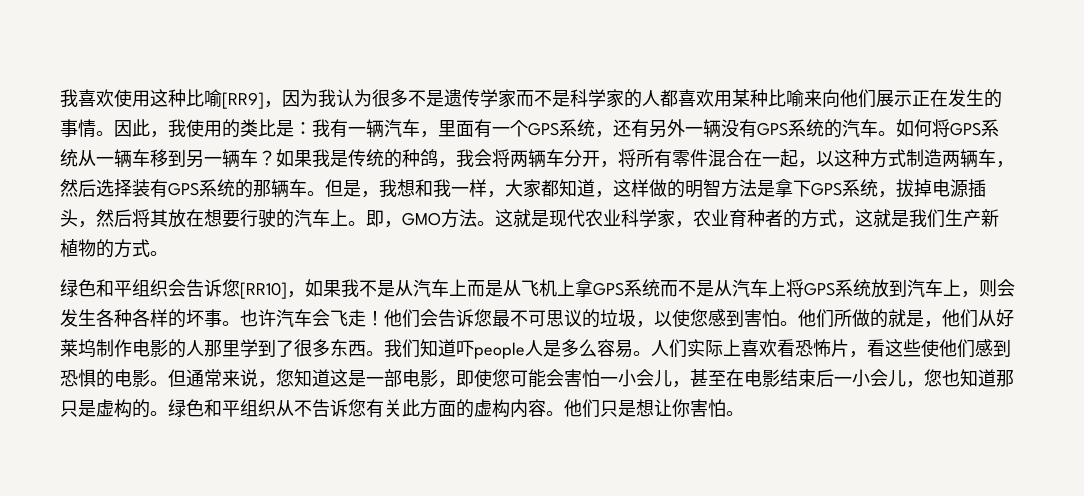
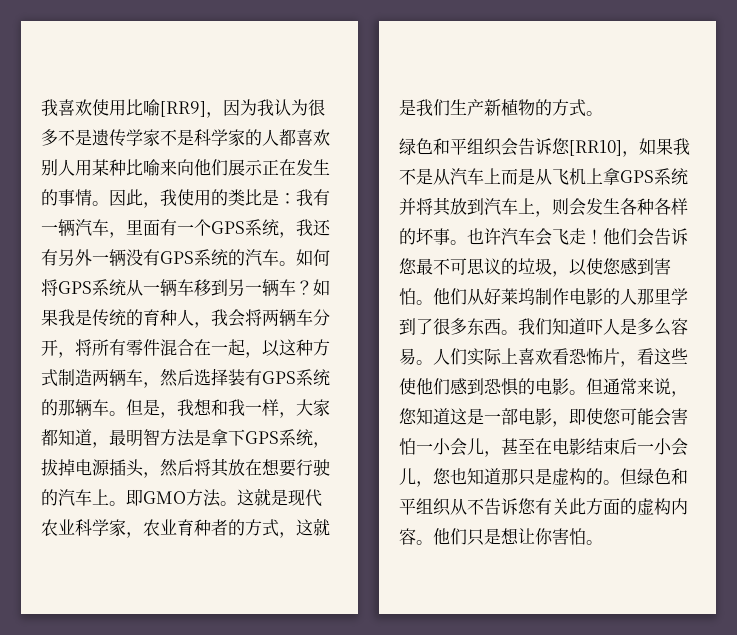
- 我喜欢使用这种比喻[RR9]，因为我认为很多不是遗传学家而不是科学家的人都喜欢用某种比喻来向他们展示正在发生的事情。
+ 我喜欢使用比喻[RR9]，因为我认为很多不是遗传学家不是科学家的人都喜欢别人用某种比喻来向他们展示正在发生的事情。
- 因此，我使用的类比是：我有一辆汽车，里面有一个GPS系统，还有另外一辆没有GPS系统的汽车。
+ 因此，我使用的类比是：我有一辆汽车，里面有一个GPS系统，我还有另外一辆没有GPS系统的汽车。
- 如果我是传统的种鸽，我会将两辆车分开，将所有零件混合在一起，以这种方式制造两辆车，然后选择装有GPS系统的那辆车。
+ 如果我是传统的育种人，我会将两辆车分开，将所有零件混合在一起，以这种方式制造两辆车，然后选择装有GPS系统的那辆车。
- 但是，我想和我一样，大家都知道，这样做的明智方法是拿下GPS系统，拔掉电源插头，然后将其放在想要行驶的汽车上。
+ 但是，我想和我一样，大家都知道，最明智方法是拿下GPS系统，拔掉电源插头，然后将其放在想要行驶的汽车上。
- 即，GMO方法。
+ 即GMO方法。
- 绿色和平组织会告诉您[RR10]，如果我不是从汽车上而是从飞机上拿GPS系统而不是从汽车上将GPS系统放到汽车上，则会发生各种各样的坏事。
+ 绿色和平组织会告诉您[RR10]，如果我不是从汽车上而是从飞机上拿GPS系统并将其放到汽车上，则会发生各种各样的坏事。
- 他们所做的就是，他们从好莱坞制作电影的人那里学到了很多东西。
+ 他们从好莱坞制作电影的人那里学到了很多东西。
- 我们知道吓people人是多么容易。
+ 我们知道吓人是多么容易。
- 绿色和平组织从不告诉您有关此方面的虚构内容。
+ 但绿色和平组织从不告诉您有关此方面的虚构内容。

